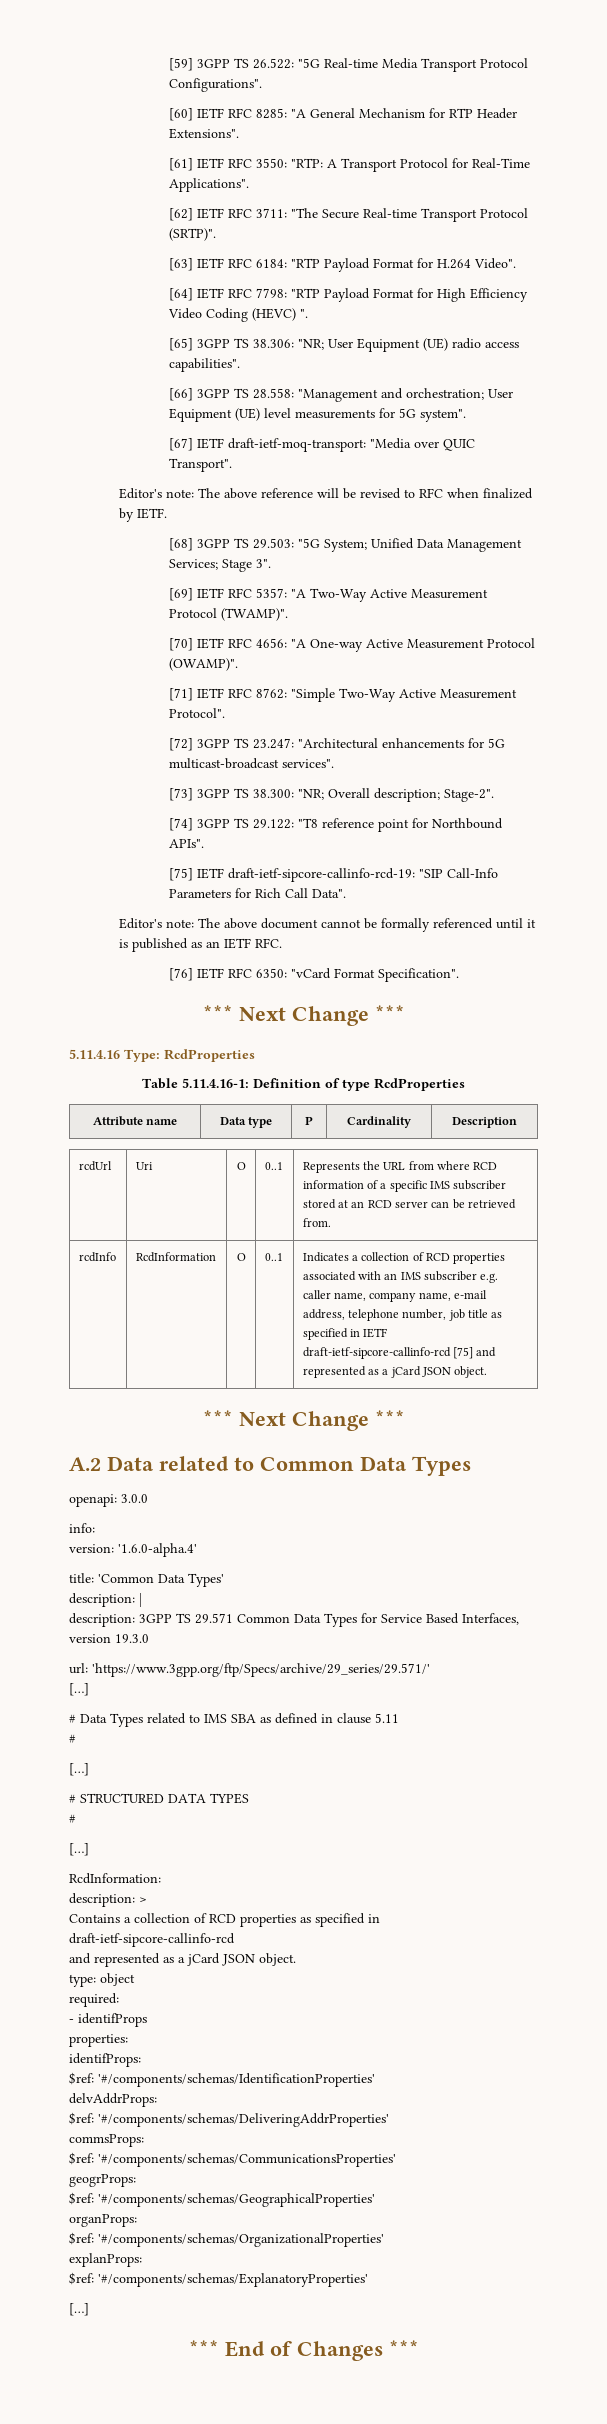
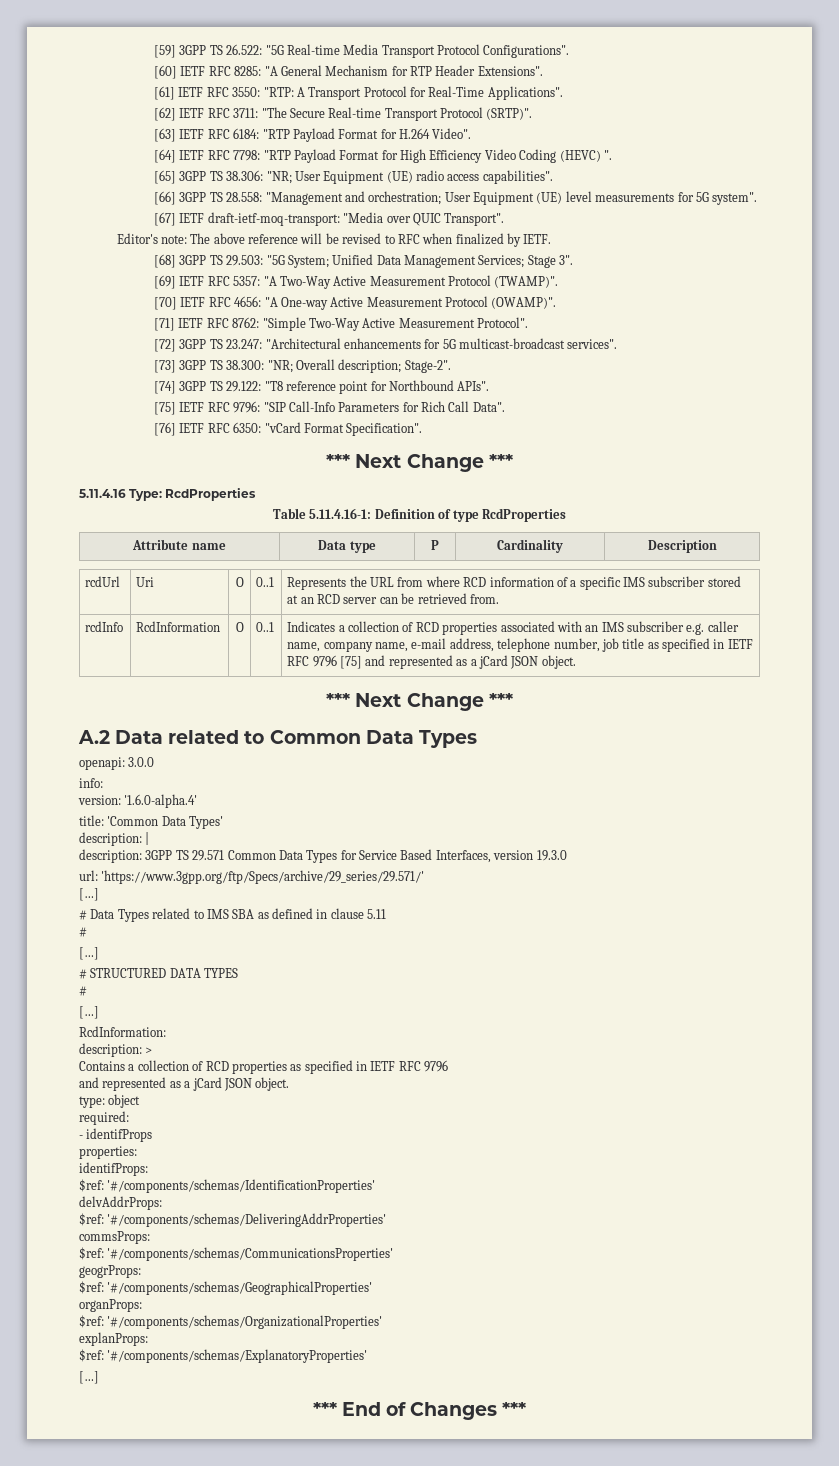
- [75] IETF draft-ietf-sipcore-callinfo-rcd-19: "SIP Call-Info Parameters for Rich Call Data".
+ [75] IETF RFC 9796: "SIP Call-Info Parameters for Rich Call Data".
- Editor's note: The above document cannot be formally referenced until it is published as an IETF RFC.
- rcdInfo | RcdInformation | O | 0..1 | Indicates a collection of RCD properties associated with an IMS subscriber e.g. caller name, company name, e-mail address, telephone number, job title as specified in IETF draft-ietf-sipcore-callinfo-rcd [75] and represented as a jCard JSON object.
+ rcdInfo | RcdInformation | O | 0..1 | Indicates a collection of RCD properties associated with an IMS subscriber e.g. caller name, company name, e-mail address, telephone number, job title as specified in IETF RFC 9796 [75] and represented as a jCard JSON object.
- Contains a collection of RCD properties as specified in draft-ietf-sipcore-callinfo-rcd
+ Contains a collection of RCD properties as specified in IETF RFC 9796

